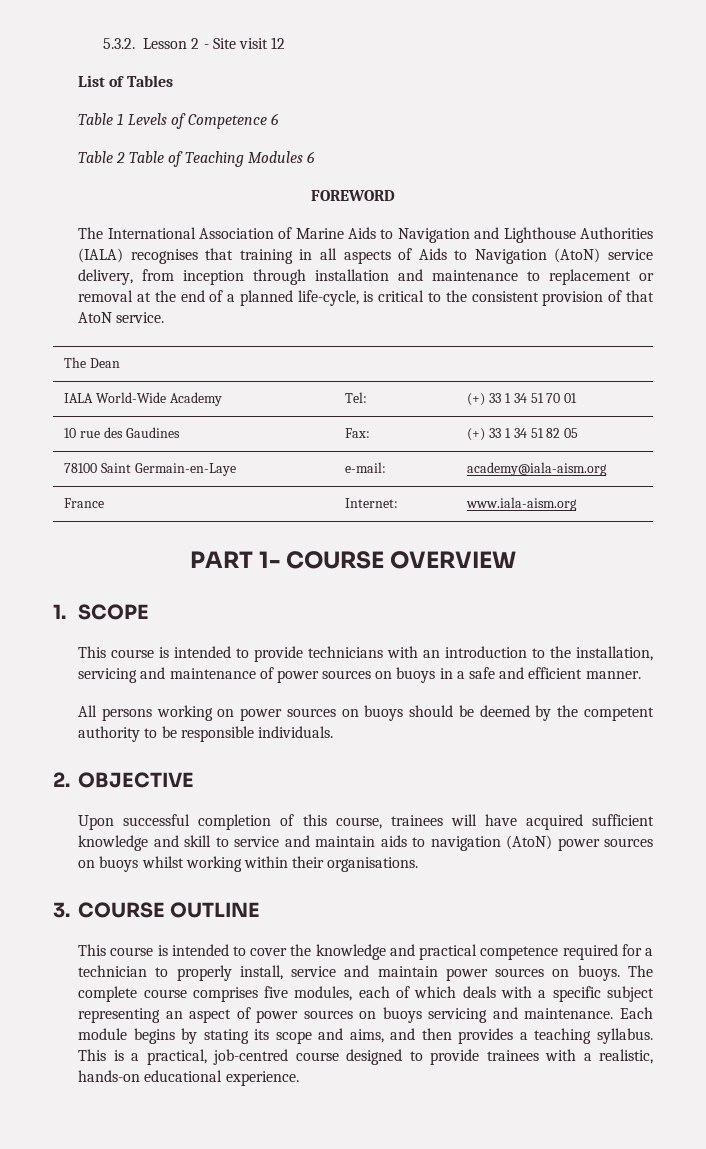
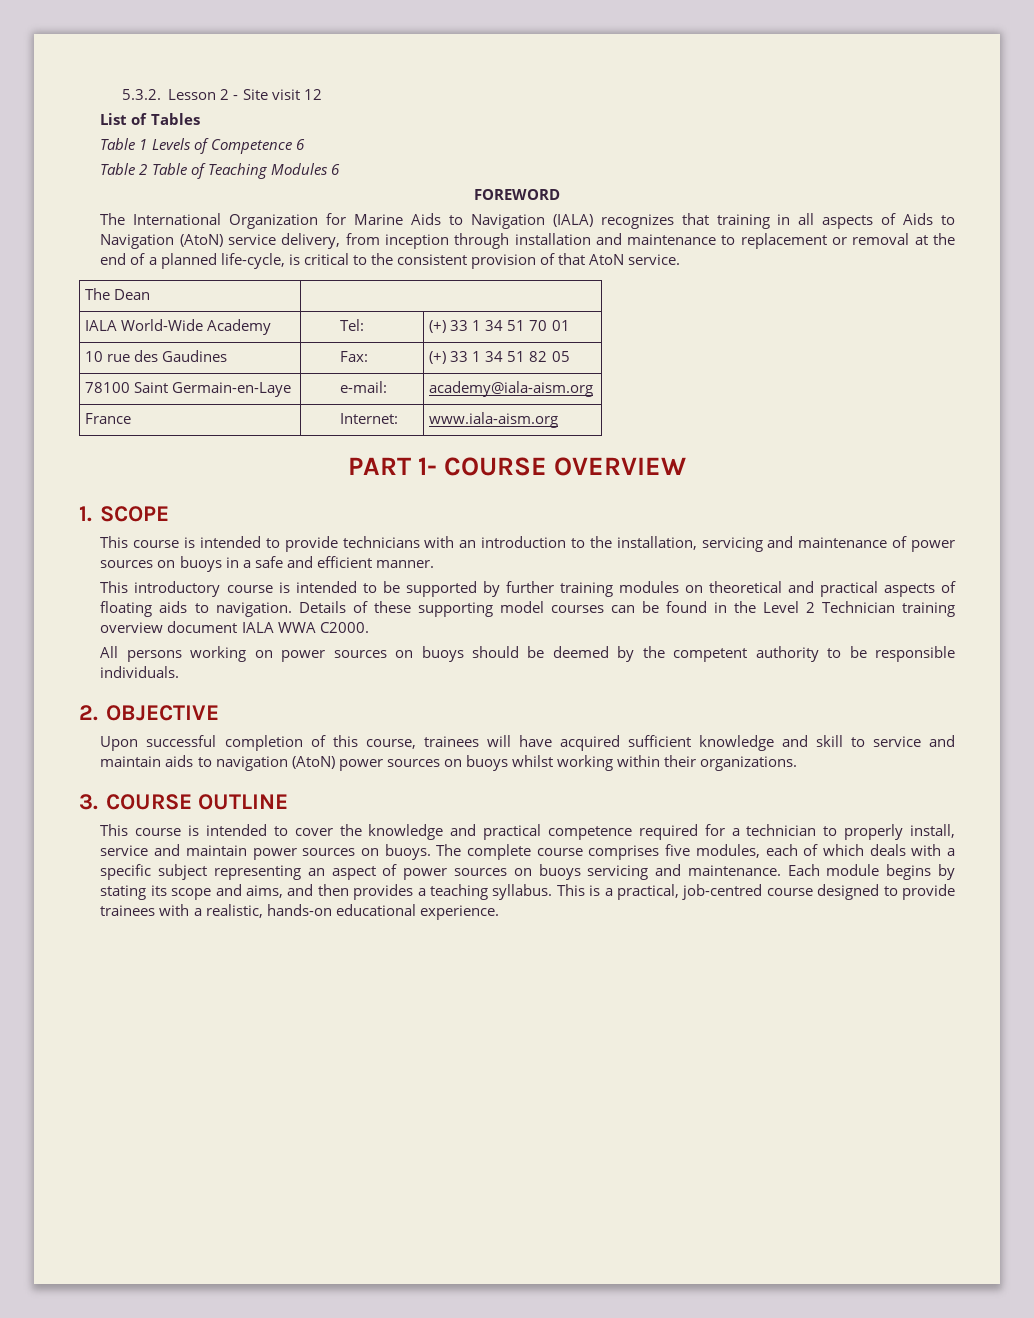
- The International Association of Marine Aids to Navigation and Lighthouse Authorities (IALA) recognises that training in all aspects of Aids to Navigation (AtoN) service delivery, from inception through installation and maintenance to replacement or removal at the end of a planned life-cycle, is critical to the consistent provision of that AtoN service.
+ The International Organization for Marine Aids to Navigation (IALA) recognizes that training in all aspects of Aids to Navigation (AtoN) service delivery, from inception through installation and maintenance to replacement or removal at the end of a planned life-cycle, is critical to the consistent provision of that AtoN service.
+ This introductory course is intended to be supported by further training modules on theoretical and practical aspects of floating aids to navigation. Details of these supporting model courses can be found in the Level 2 Technician training overview document IALA WWA C2000.
- Upon successful completion of this course, trainees will have acquired sufficient knowledge and skill to service and maintain aids to navigation (AtoN) power sources on buoys whilst working within their organisations.
+ Upon successful completion of this course, trainees will have acquired sufficient knowledge and skill to service and maintain aids to navigation (AtoN) power sources on buoys whilst working within their organizations.

